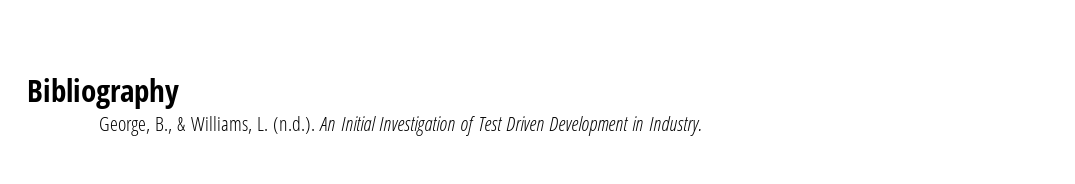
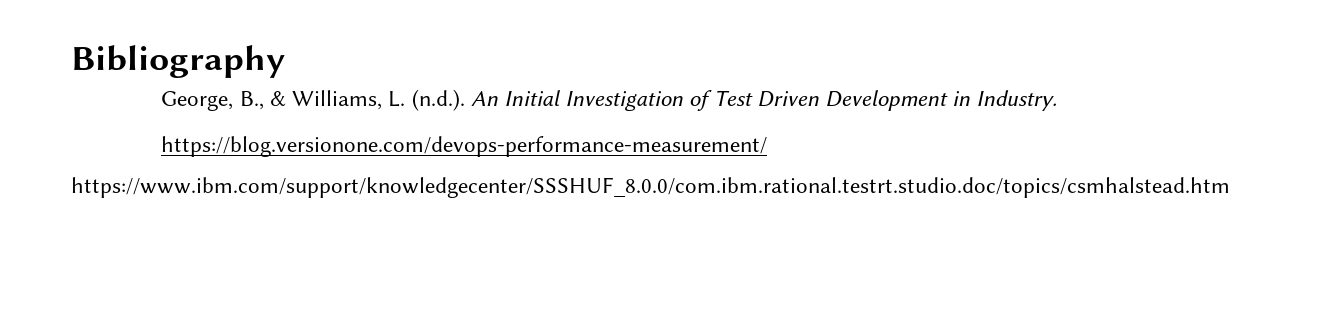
+ https://blog.versionone.com/devops-performance-measurement/
+ https://www.ibm.com/support/knowledgecenter/SSSHUF_8.0.0/com.ibm.rational.testrt.studio.doc/topics/csmhalstead.htm

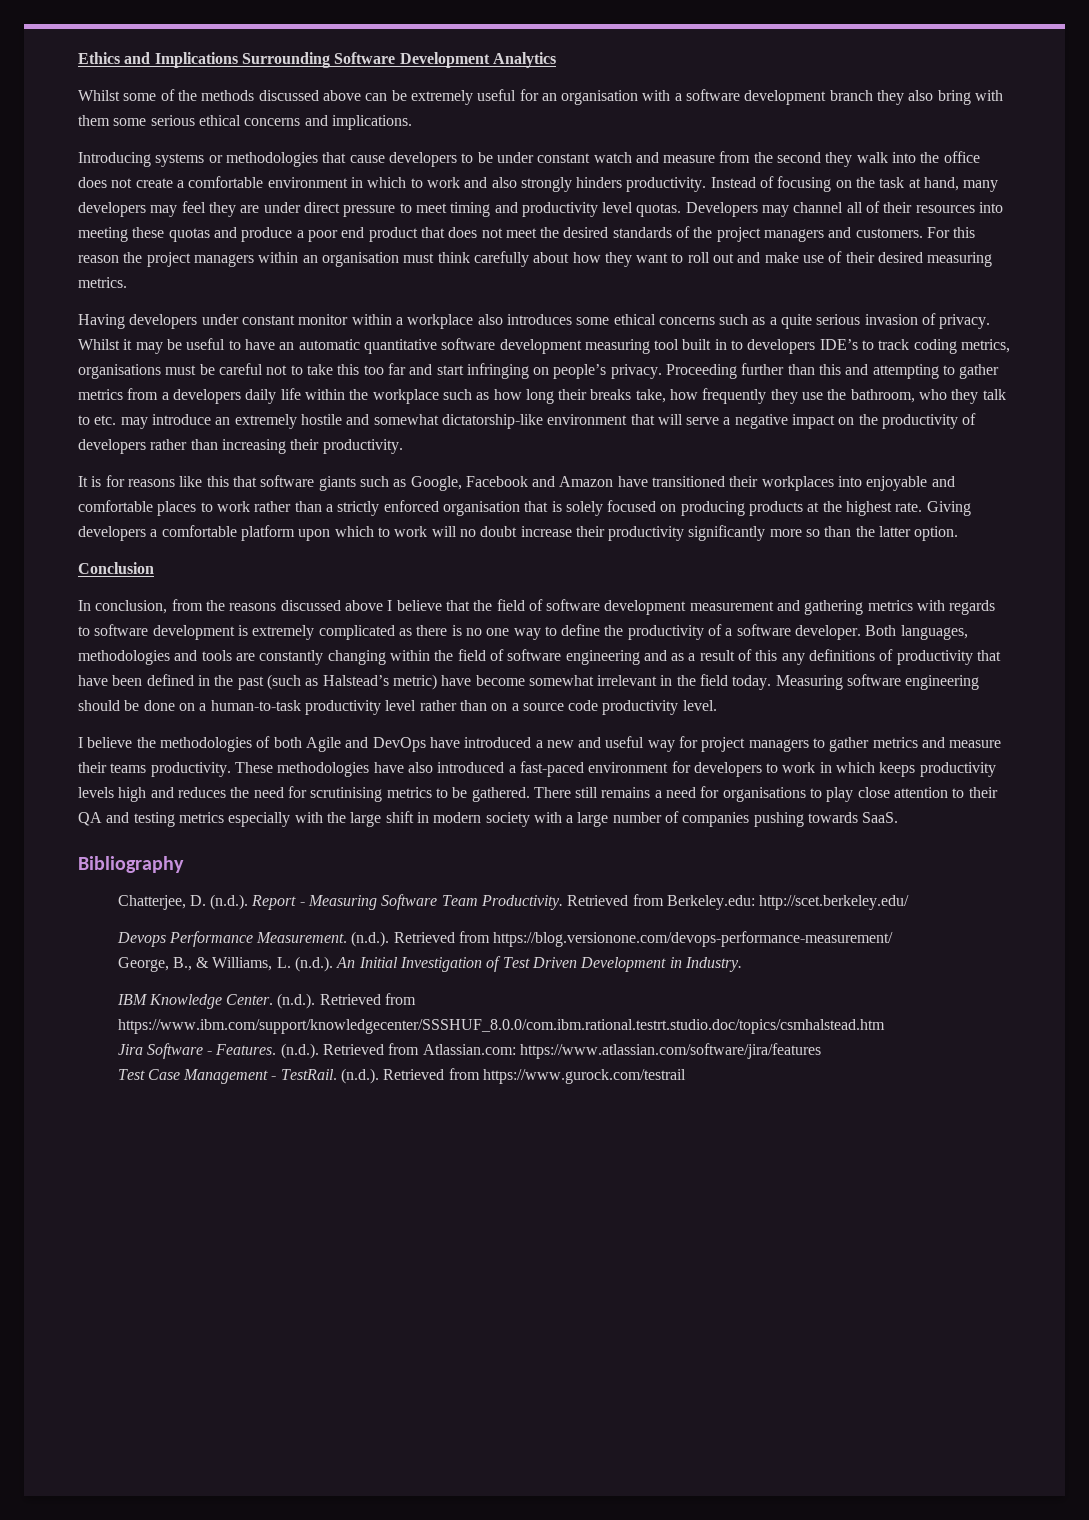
+ Ethics and Implications Surrounding Software Development Analytics
+ Whilst some of the methods discussed above can be extremely useful for an organisation with a software development branch they also bring with them some serious ethical concerns and implications.
+ Introducing systems or methodologies that cause developers to be under constant watch and measure from the second they walk into the office does not create a comfortable environment in which to work and also strongly hinders productivity. Instead of focusing on the task at hand, many developers may feel they are under direct pressure to meet timing and productivity level quotas. Developers may channel all of their resources into meeting these quotas and produce a poor end product that does not meet the desired standards of the project managers and customers. For this reason the project managers within an organisation must think carefully about how they want to roll out and make use of their desired measuring metrics.
+ Having developers under constant monitor within a workplace also introduces some ethical concerns such as a quite serious invasion of privacy. Whilst it may be useful to have an automatic quantitative software development measuring tool built in to developers IDE’s to track coding metrics, organisations must be careful not to take this too far and start infringing on people’s privacy. Proceeding further than this and attempting to gather metrics from a developers daily life within the workplace such as how long their breaks take, how frequently they use the bathroom, who they talk to etc. may introduce an extremely hostile and somewhat dictatorship-like environment that will serve a negative impact on the productivity of developers rather than increasing their productivity.
+ It is for reasons like this that software giants such as Google, Facebook and Amazon have transitioned their workplaces into enjoyable and comfortable places to work rather than a strictly enforced organisation that is solely focused on producing products at the highest rate. Giving developers a comfortable platform upon which to work will no doubt increase their productivity significantly more so than the latter option.
+ Conclusion
+ In conclusion, from the reasons discussed above I believe that the field of software development measurement and gathering metrics with regards to software development is extremely complicated as there is no one way to define the productivity of a software developer. Both languages, methodologies and tools are constantly changing within the field of software engineering and as a result of this any definitions of productivity that have been defined in the past (such as Halstead’s metric) have become somewhat irrelevant in the field today. Measuring software engineering should be done on a human-to-task productivity level rather than on a source code productivity level.
+ I believe the methodologies of both Agile and DevOps have introduced a new and useful way for project managers to gather metrics and measure their teams productivity. These methodologies have also introduced a fast-paced environment for developers to work in which keeps productivity levels high and reduces the need for scrutinising metrics to be gathered. There still remains a need for organisations to play close attention to their QA and testing metrics especially with the large shift in modern society with a large number of companies pushing towards SaaS.
  Bibliography
+ Chatterjee, D. (n.d.). Report - Measuring Software Team Productivity. Retrieved from Berkeley.edu: http://scet.berkeley.edu/
+ Devops Performance Measurement. (n.d.). Retrieved from https://blog.versionone.com/devops-performance-measurement/
- https://blog.versionone.com/devops-performance-measurement/
- https://www.ibm.com/support/knowledgecenter/SSSHUF_8.0.0/com.ibm.rational.testrt.studio.doc/topics/csmhalstead.htm
+ IBM Knowledge Center. (n.d.). Retrieved from https://www.ibm.com/support/knowledgecenter/SSSHUF_8.0.0/com.ibm.rational.testrt.studio.doc/topics/csmhalstead.htm
+ Jira Software - Features. (n.d.). Retrieved from Atlassian.com: https://www.atlassian.com/software/jira/features
+ Test Case Management - TestRail. (n.d.). Retrieved from https://www.gurock.com/testrail

